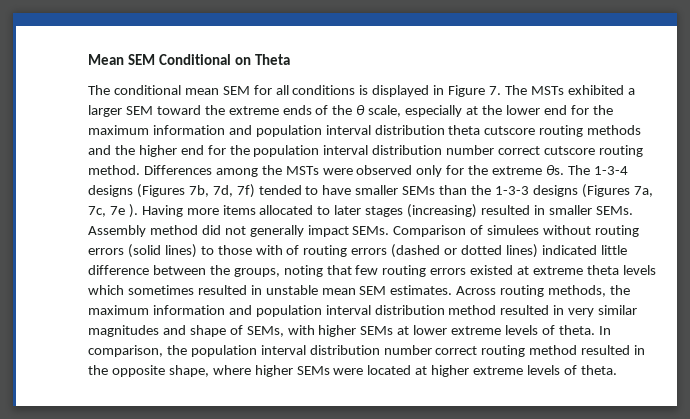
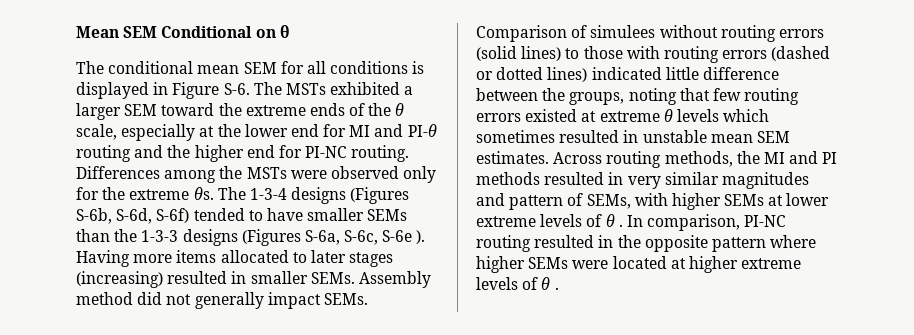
- Mean SEM Conditional on Theta
+ Mean SEM Conditional on θ
- The conditional mean SEM for all conditions is displayed in Figure 7. The MSTs exhibited a larger SEM toward the extreme ends of the θ scale, especially at the lower end for the maximum information and population interval distribution theta cutscore routing methods and the higher end for the population interval distribution number correct cutscore routing method.
+ The conditional mean SEM for all conditions is displayed in Figure S-6. The MSTs exhibited a larger SEM toward the extreme ends of the θ scale, especially at the lower end for MI and PI-θ routing and the higher end for PI-NC routing.
- The 1-3-4 designs (Figures 7b, 7d, 7f) tended to have smaller SEMs than the 1-3-3 designs (Figures 7a, 7c, 7e ).
+ The 1-3-4 designs (Figures S-6b, S-6d, S-6f) tended to have smaller SEMs than the 1-3-3 designs (Figures S-6a, S-6c, S-6e ).
- Comparison of simulees without routing errors (solid lines) to those with of routing errors (dashed or dotted lines) indicated little difference between the groups, noting that few routing errors existed at extreme theta levels which sometimes resulted in unstable mean SEM estimates.
+ Comparison of simulees without routing errors (solid lines) to those with routing errors (dashed or dotted lines) indicated little difference between the groups, noting that few routing errors existed at extreme θ levels which sometimes resulted in unstable mean SEM estimates.
- Across routing methods, the maximum information and population interval distribution method resulted in very similar magnitudes and shape of SEMs, with higher SEMs at lower extreme levels of theta. In comparison, the population interval distribution number correct routing method resulted in the opposite shape, where higher SEMs were located at higher extreme levels of theta.
+ Across routing methods, the MI and PI methods resulted in very similar magnitudes and pattern of SEMs, with higher SEMs at lower extreme levels of θ . In comparison, PI-NC routing resulted in the opposite pattern where higher SEMs were located at higher extreme levels of θ .

